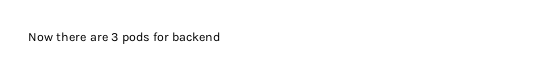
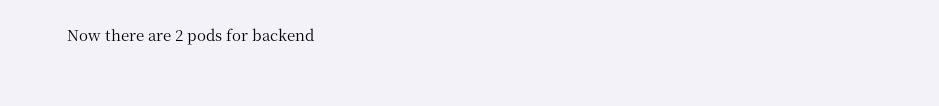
- Now there are 3 pods for backend
+ Now there are 2 pods for backend

